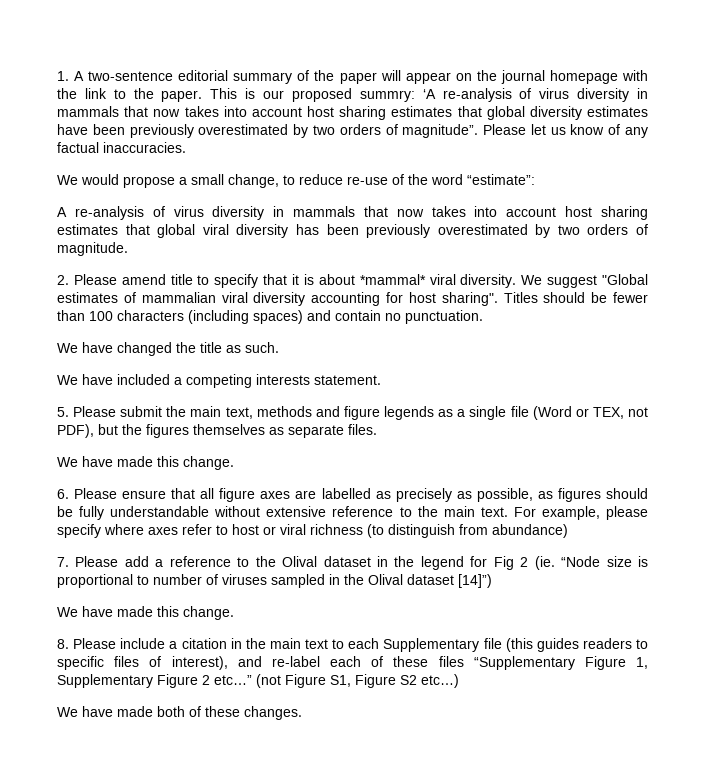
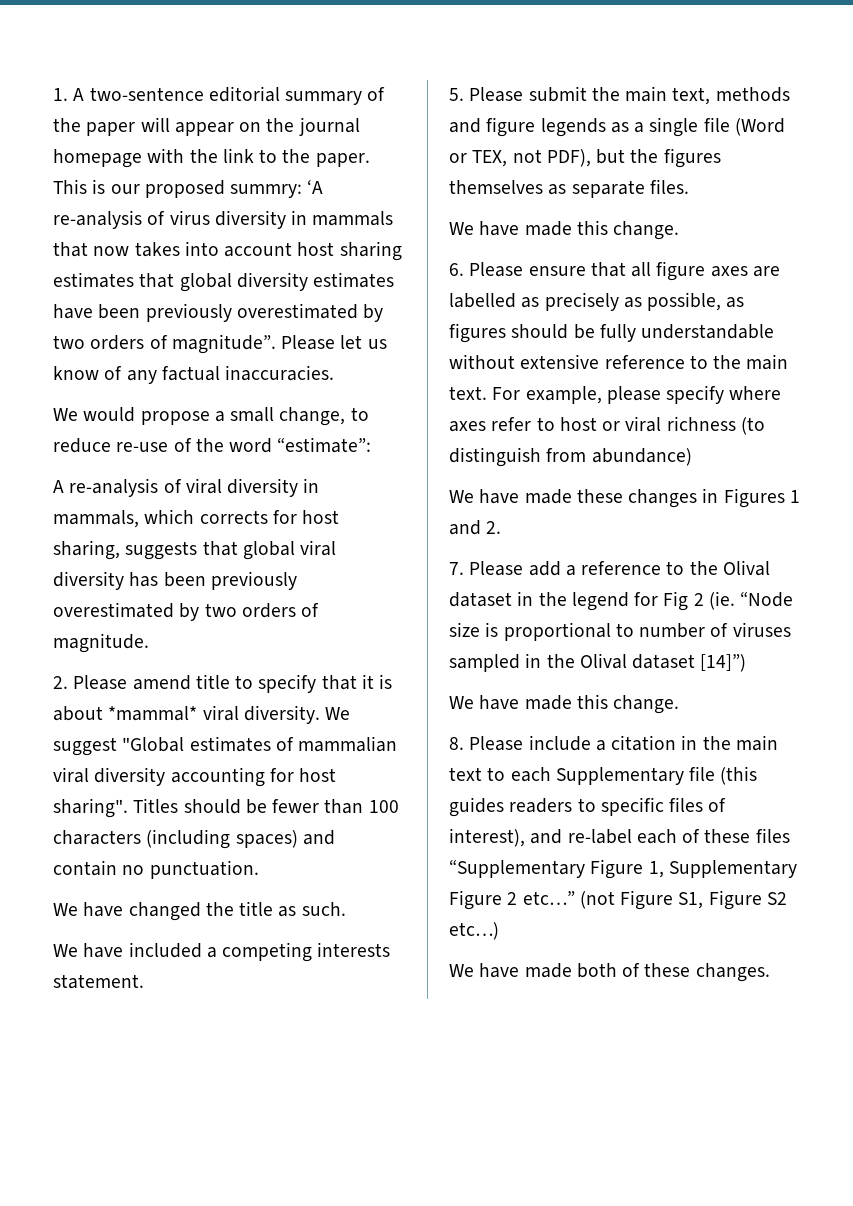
- A re-analysis of virus diversity in mammals that now takes into account host sharing estimates that global viral diversity has been previously overestimated by two orders of magnitude.
+ A re-analysis of viral diversity in mammals, which corrects for host sharing, suggests that global viral diversity has been previously overestimated by two orders of magnitude.
+ We have made these changes in Figures 1 and 2.

